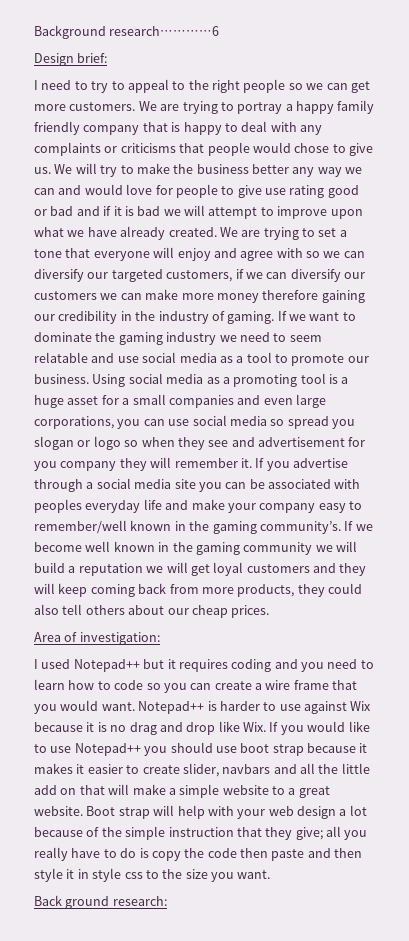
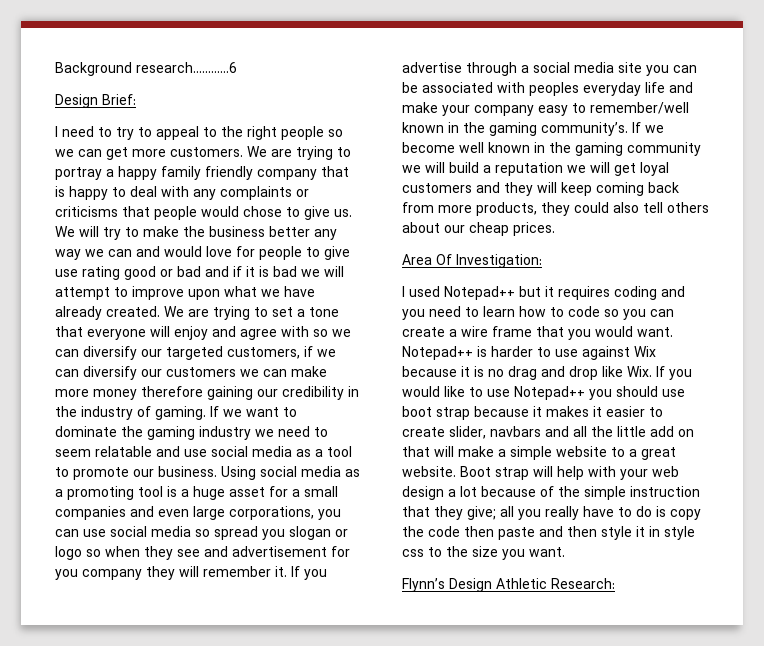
- Design brief:
+ Design Brief:
- Area of investigation:
+ Area Of Investigation:
- Back ground research:
+ Flynn’s Design Athletic Research:

